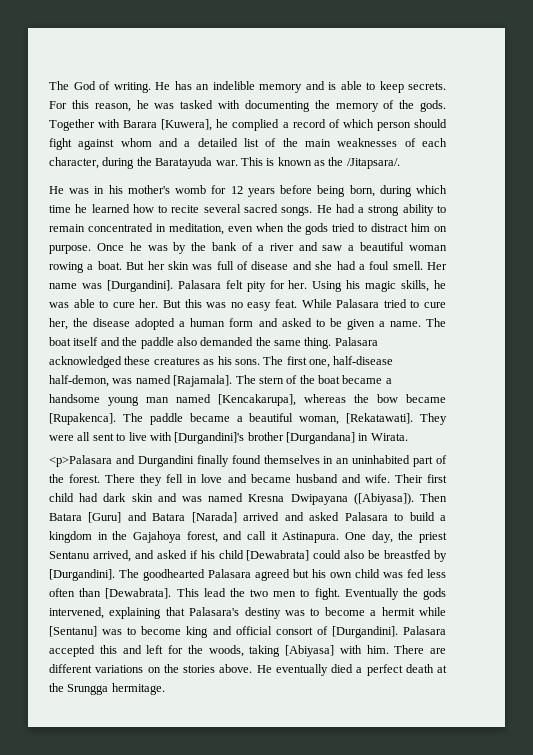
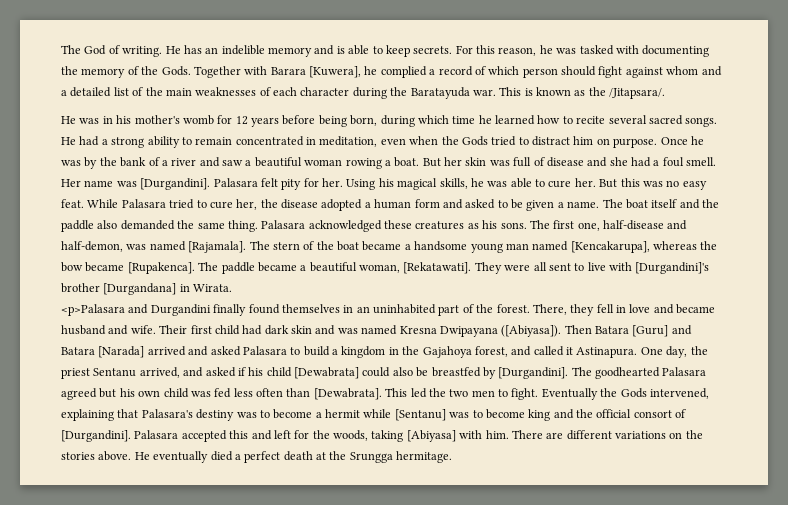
- For this reason, he was tasked with documenting the memory of the gods.
+ For this reason, he was tasked with documenting the memory of the Gods.
- Together with Barara [Kuwera], he complied a record of which person should fight against whom and a detailed list of the main weaknesses of each character, during the Baratayuda war.
+ Together with Barara [Kuwera], he complied a record of which person should fight against whom and a detailed list of the main weaknesses of each character during the Baratayuda war.
- He had a strong ability to remain concentrated in meditation, even when the gods tried to distract him on purpose.
+ He had a strong ability to remain concentrated in meditation, even when the Gods tried to distract him on purpose.
- Using his magic skills, he was able to cure her.
+ Using his magical skills, he was able to cure her.
- The first one, half-disease half-demon, was named [Rajamala].
+ The first one, half-disease and half-demon, was named [Rajamala].
- There they fell in love and became husband and wife.
+ There, they fell in love and became husband and wife.
- Then Batara [Guru] and Batara [Narada] arrived and asked Palasara to build a kingdom in the Gajahoya forest, and call it Astinapura.
+ Then Batara [Guru] and Batara [Narada] arrived and asked Palasara to build a kingdom in the Gajahoya forest, and called it Astinapura.
- This lead the two men to fight.
+ This led the two men to fight.
- Eventually the gods intervened, explaining that Palasara's destiny was to become a hermit while [Sentanu] was to become king and official consort of [Durgandini].
+ Eventually the Gods intervened, explaining that Palasara's destiny was to become a hermit while [Sentanu] was to become king and the official consort of [Durgandini].

